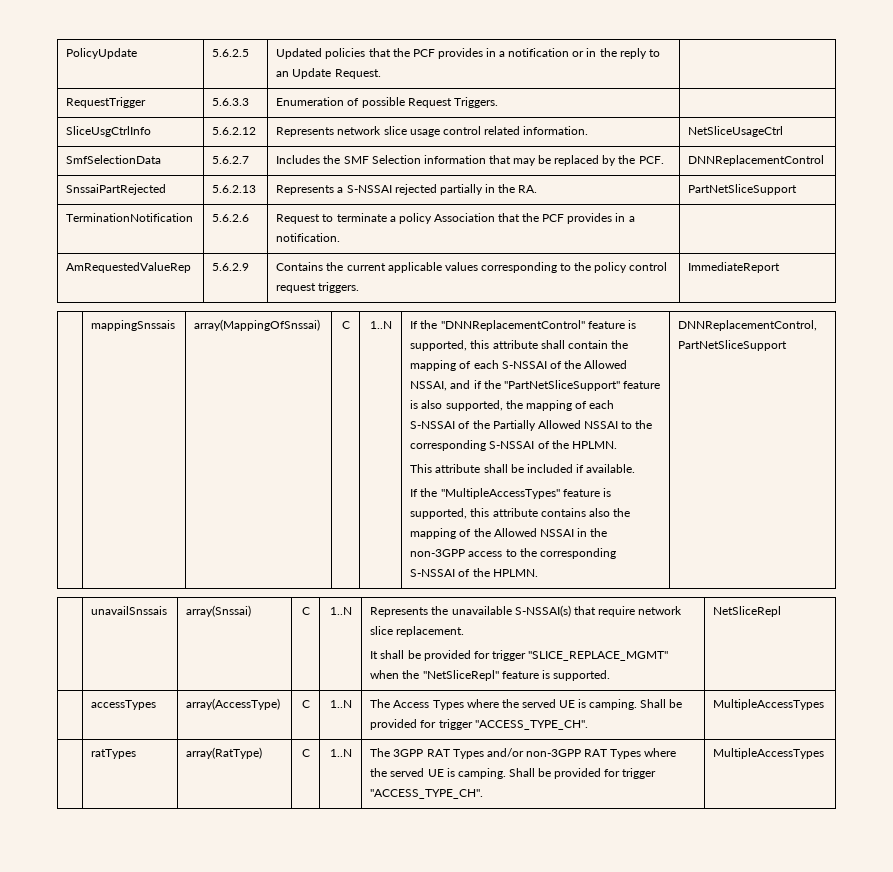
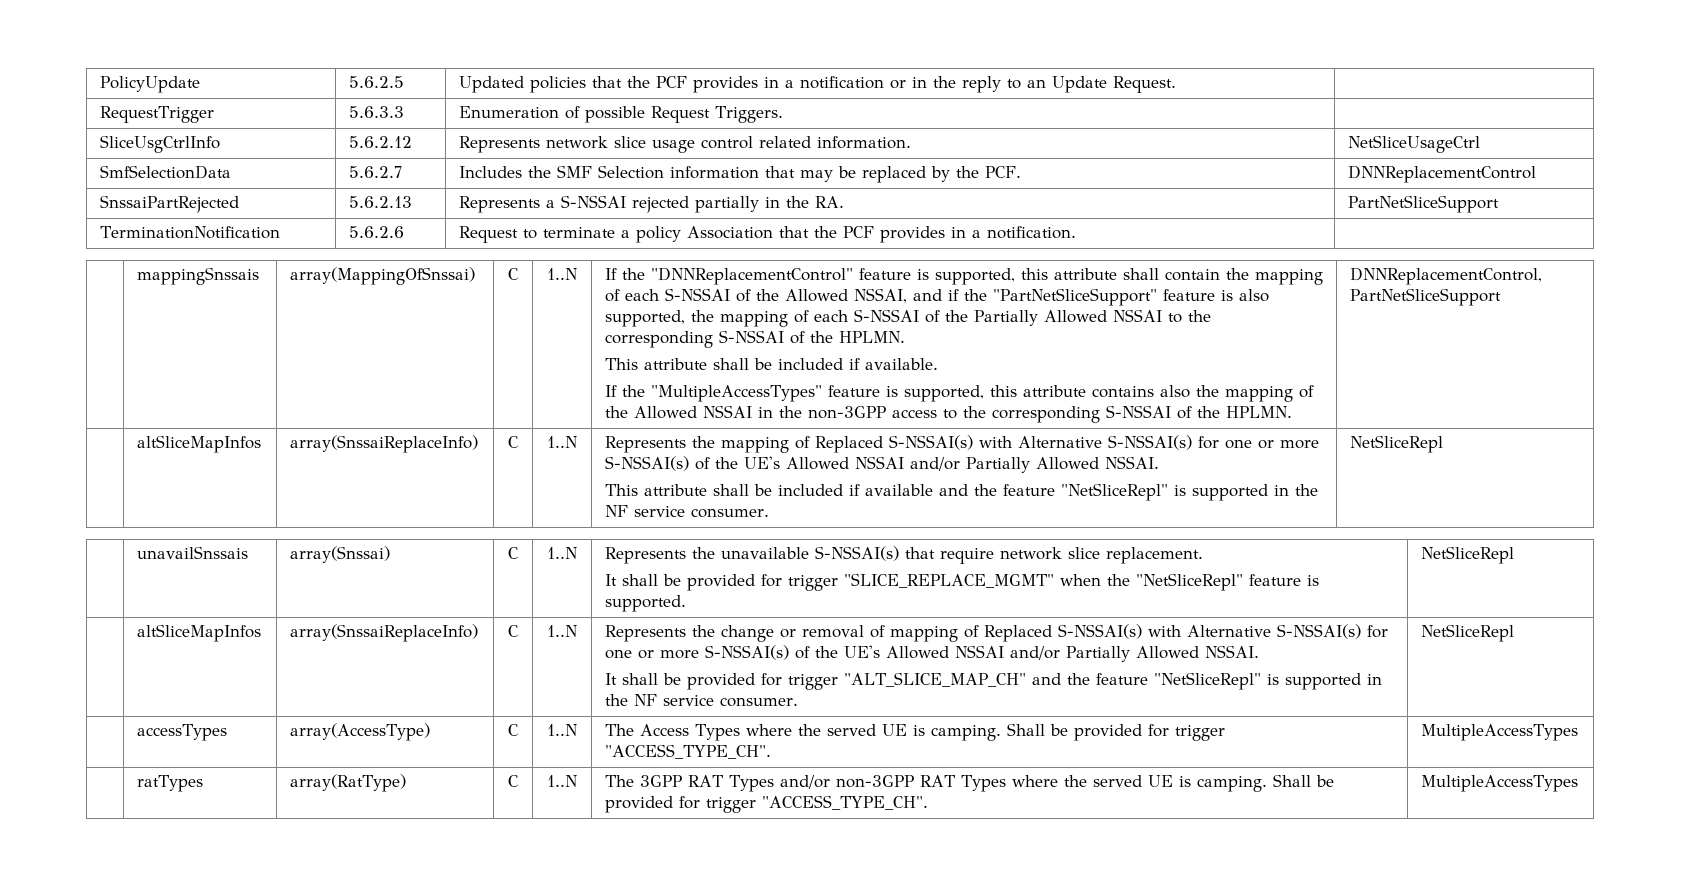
- AmRequestedValueRep | 5.6.2.9 | Contains the current applicable values corresponding to the policy control request triggers. | ImmediateReport
+ altSliceMapInfos | array(SnssaiReplaceInfo) | C | 1..N | Represents the mapping of Replaced S-NSSAI(s) with Alternative S-NSSAI(s) for one or more S-NSSAI(s) of the UE's Allowed NSSAI and/or Partially Allowed NSSAI.
+ This attribute shall be included if available and the feature "NetSliceRepl" is supported in the NF service consumer. | NetSliceRepl
+ altSliceMapInfos | array(SnssaiReplaceInfo) | C | 1..N | Represents the change or removal of mapping of Replaced S-NSSAI(s) with Alternative S-NSSAI(s) for one or more S-NSSAI(s) of the UE's Allowed NSSAI and/or Partially Allowed NSSAI.
+ It shall be provided for trigger "ALT_SLICE_MAP_CH" and the feature "NetSliceRepl" is supported in the NF service consumer. | NetSliceRepl

